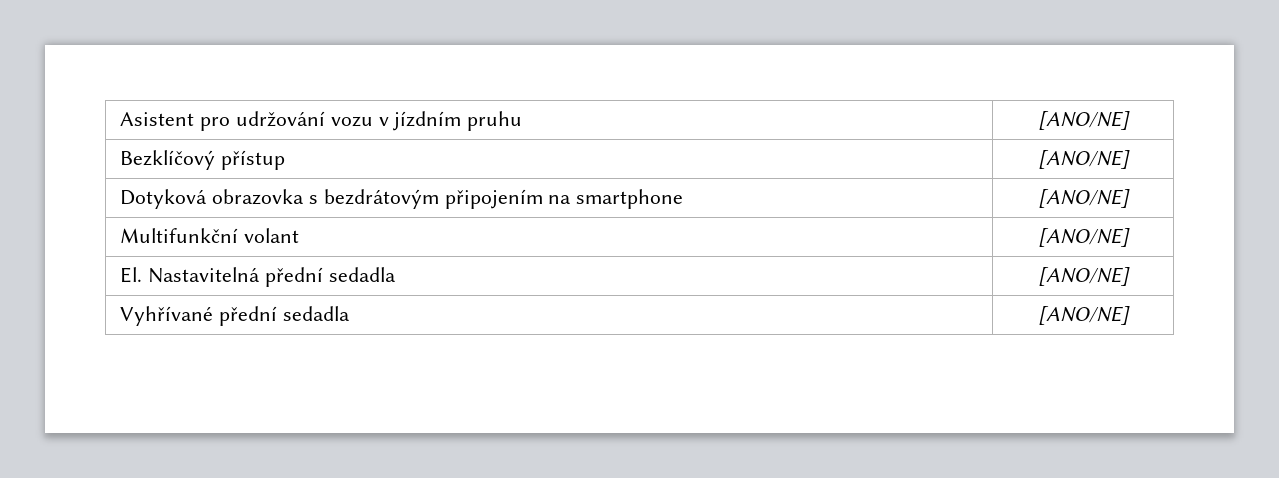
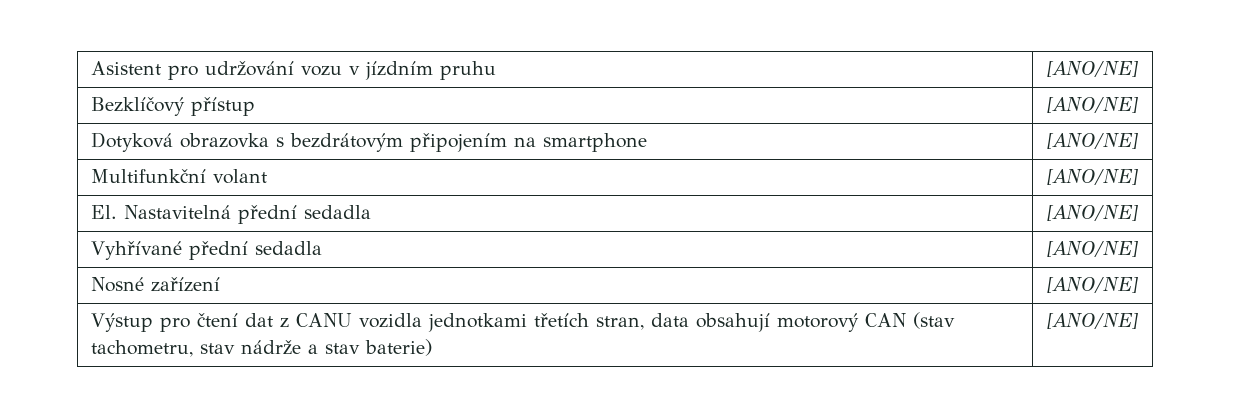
+ Nosné zařízení | [ANO/NE]
+ Výstup pro čtení dat z CANU vozidla jednotkami třetích stran, data obsahují motorový CAN (stav tachometru, stav nádrže a stav baterie) | [ANO/NE]

